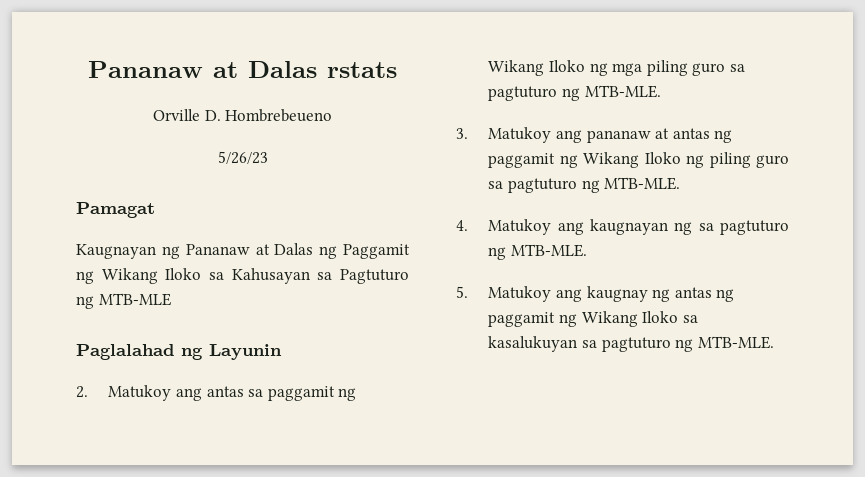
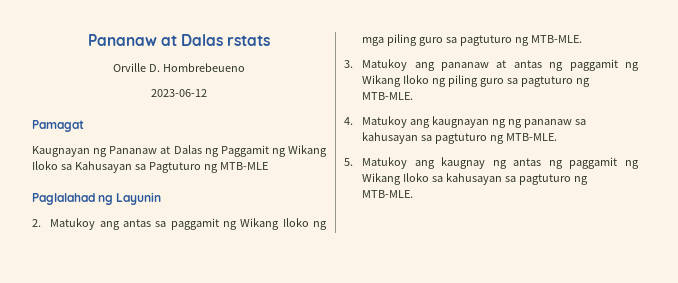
- 5/26/23
+ 2023-06-12
- 4. Matukoy ang kaugnayan ng sa pagtuturo ng MTB-MLE.
+ 4. Matukoy ang kaugnayan ng ng pananaw sa kahusayan sa pagtuturo ng MTB-MLE.
- 5. Matukoy ang kaugnay ng antas ng paggamit ng Wikang Iloko sa kasalukuyan sa pagtuturo ng MTB-MLE.
+ 5. Matukoy ang kaugnay ng antas ng paggamit ng Wikang Iloko sa kahusayan sa pagtuturo ng MTB-MLE.

